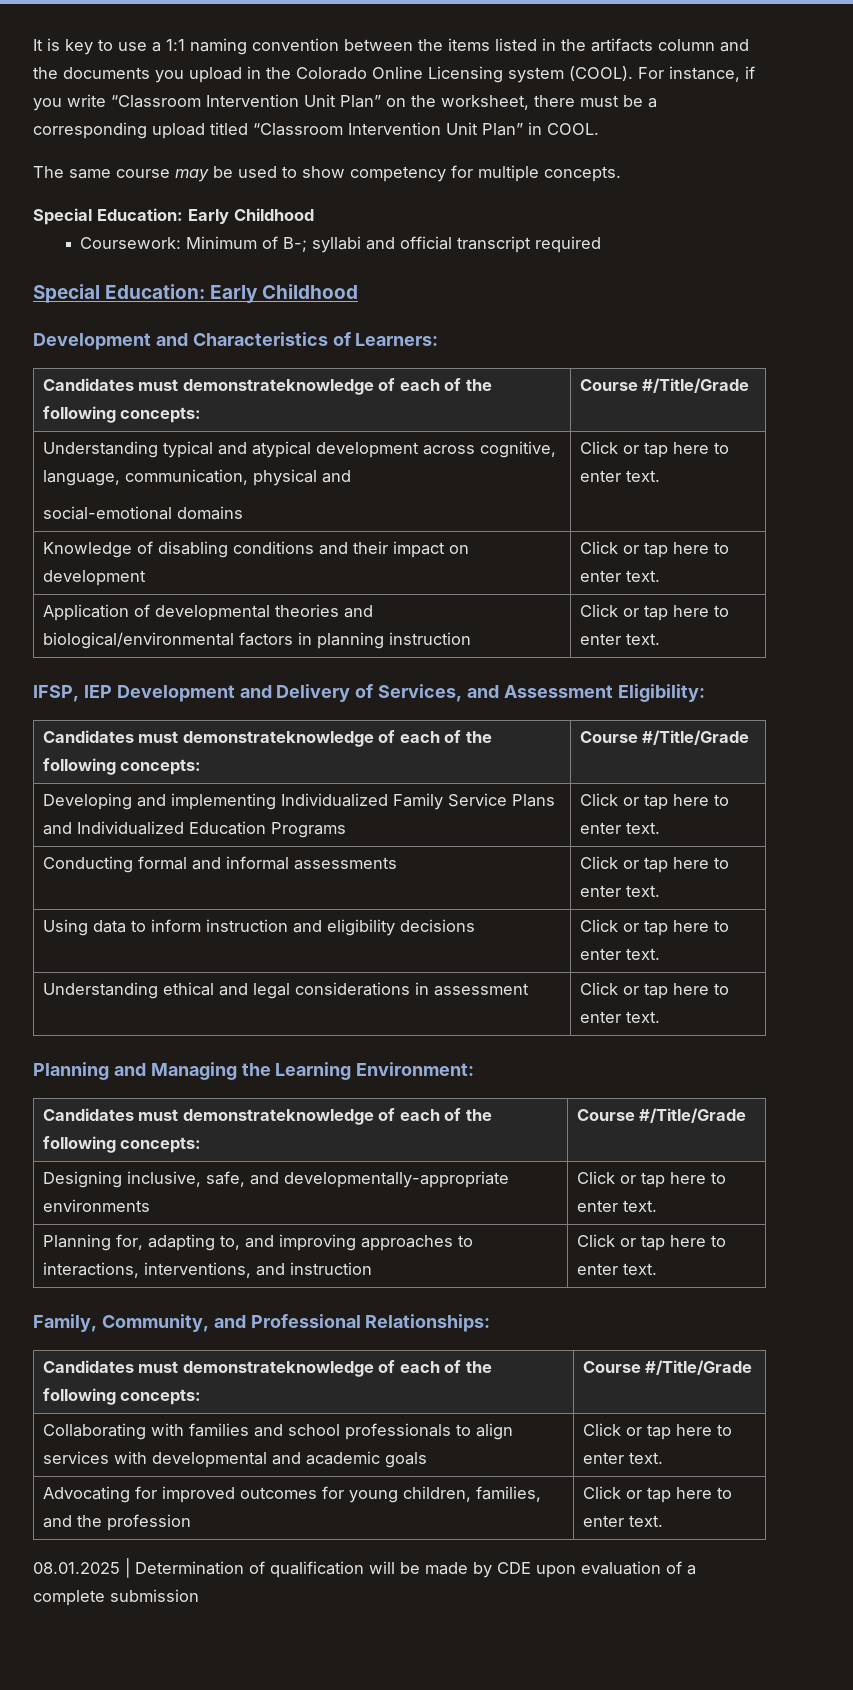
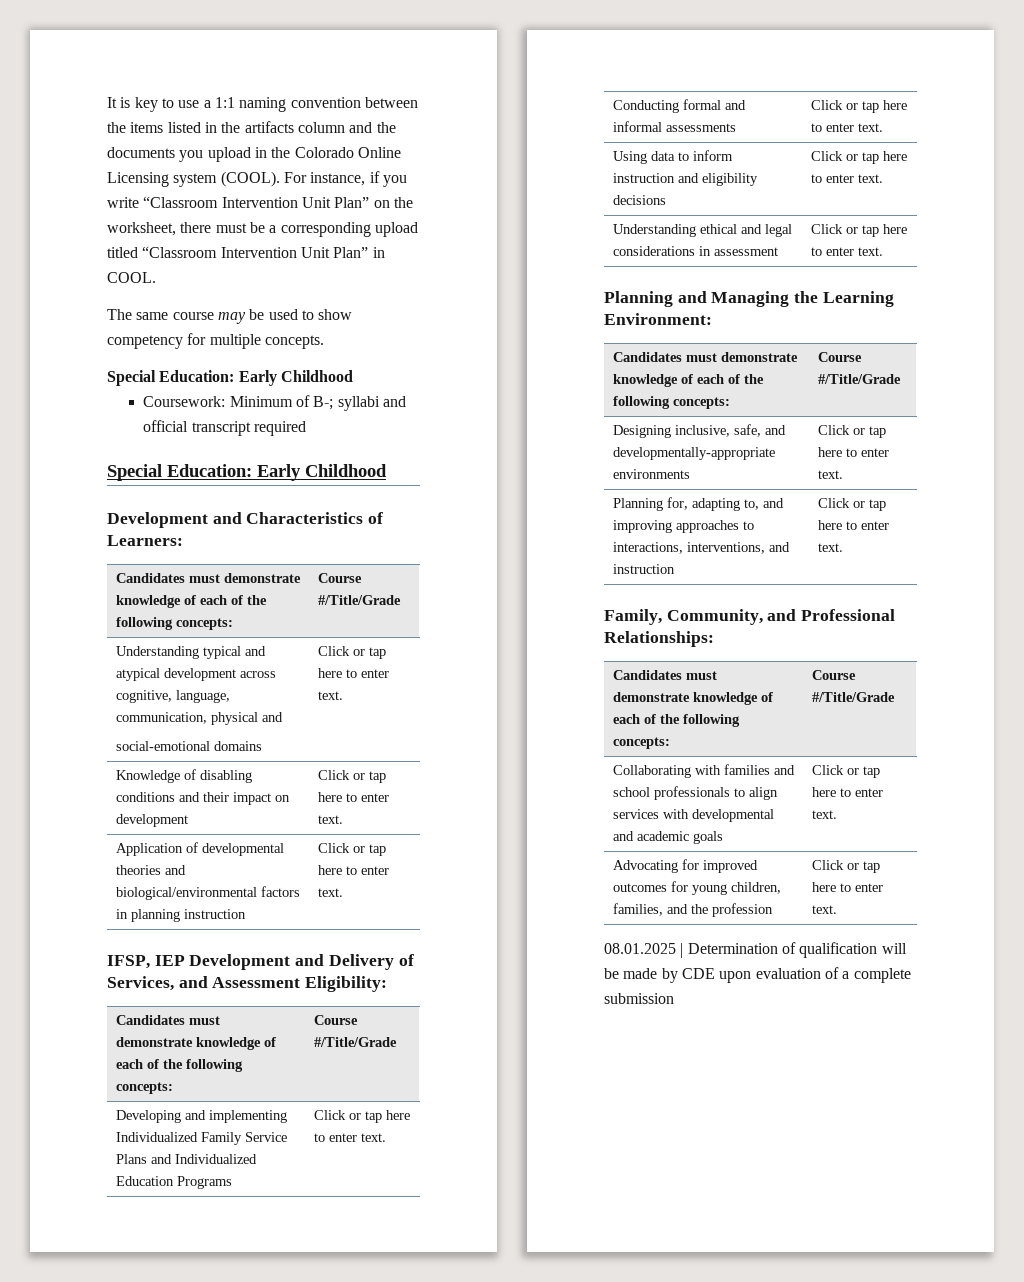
  Development and Characteristics of Learners:
- Candidates must demonstrateknowledge of each of the following concepts: | Course #/Title/Grade
+ Candidates must demonstrate knowledge of each of the following concepts: | Course #/Title/Grade
  IFSP, IEP Development and Delivery of Services, and Assessment Eligibility:
- Candidates must demonstrateknowledge of each of the following concepts: | Course #/Title/Grade
+ Candidates must demonstrate knowledge of each of the following concepts: | Course #/Title/Grade
  Planning and Managing the Learning Environment:
- Candidates must demonstrateknowledge of each of the following concepts: | Course #/Title/Grade
+ Candidates must demonstrate knowledge of each of the following concepts: | Course #/Title/Grade
  Family, Community, and Professional Relationships:
- Candidates must demonstrateknowledge of each of the following concepts: | Course #/Title/Grade
+ Candidates must demonstrate knowledge of each of the following concepts: | Course #/Title/Grade

